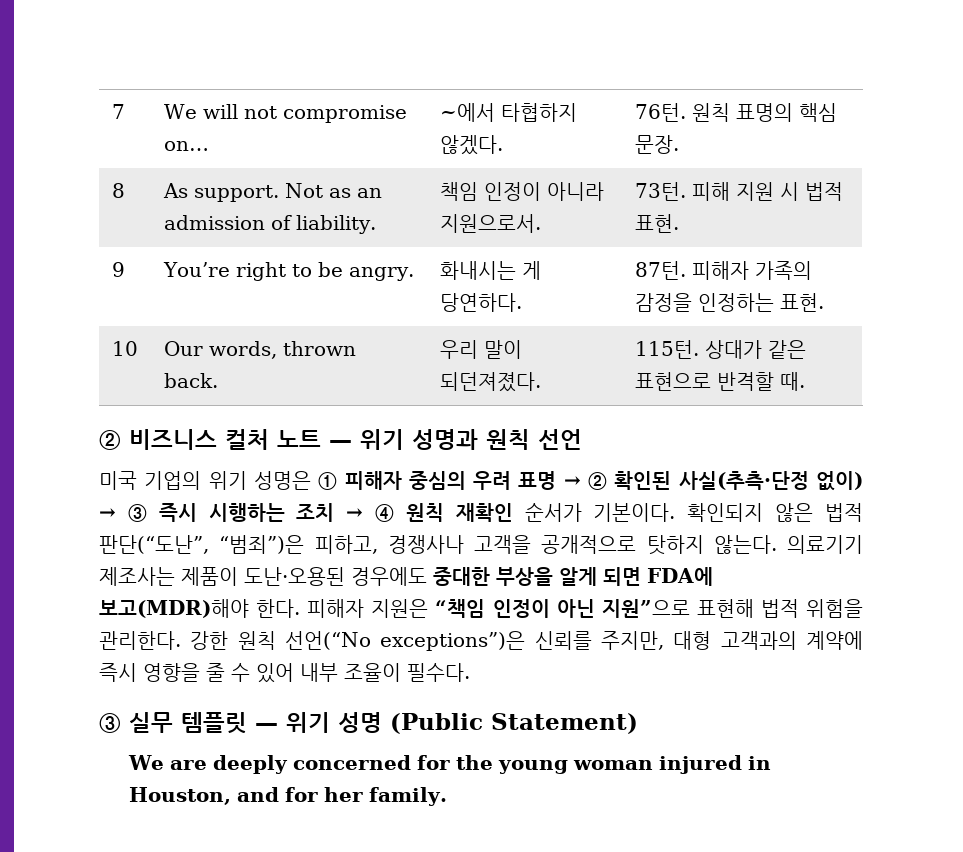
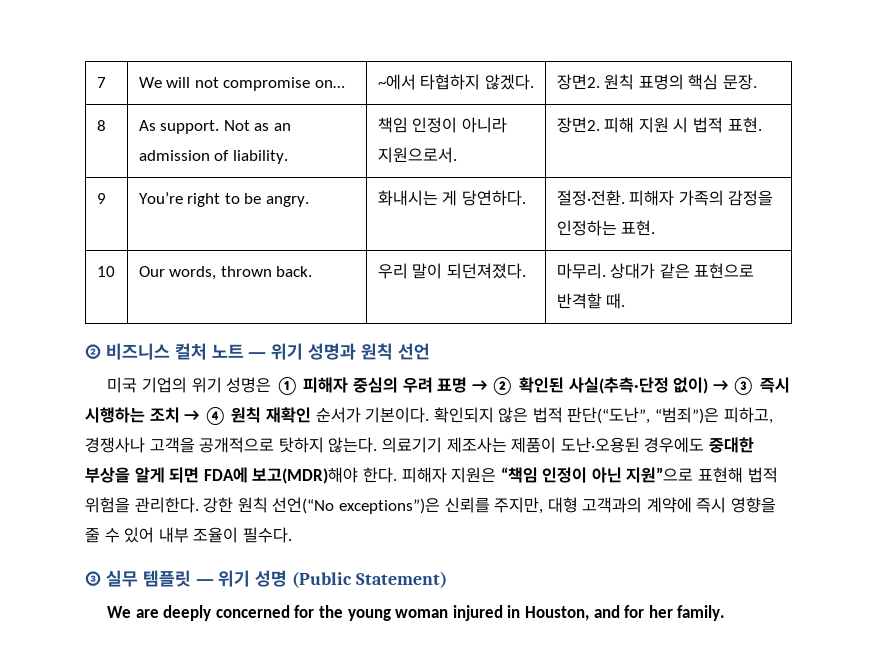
- 7 | We will not compromise on… | ~에서 타협하지 않겠다. | 76턴. 원칙 표명의 핵심 문장.
+ 7 | We will not compromise on… | ~에서 타협하지 않겠다. | 장면2. 원칙 표명의 핵심 문장.
- 8 | As support. Not as an admission of liability. | 책임 인정이 아니라 지원으로서. | 73턴. 피해 지원 시 법적 표현.
+ 8 | As support. Not as an admission of liability. | 책임 인정이 아니라 지원으로서. | 장면2. 피해 지원 시 법적 표현.
- 9 | You’re right to be angry. | 화내시는 게 당연하다. | 87턴. 피해자 가족의 감정을 인정하는 표현.
+ 9 | You’re right to be angry. | 화내시는 게 당연하다. | 절정·전환. 피해자 가족의 감정을 인정하는 표현.
- 10 | Our words, thrown back. | 우리 말이 되던져졌다. | 115턴. 상대가 같은 표현으로 반격할 때.
+ 10 | Our words, thrown back. | 우리 말이 되던져졌다. | 마무리. 상대가 같은 표현으로 반격할 때.

